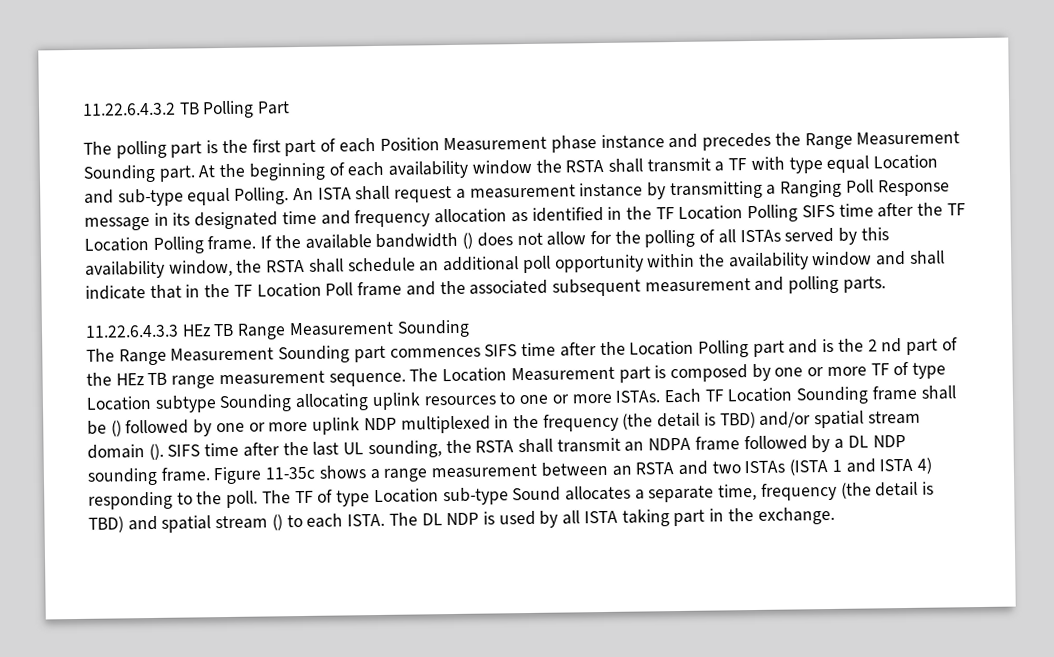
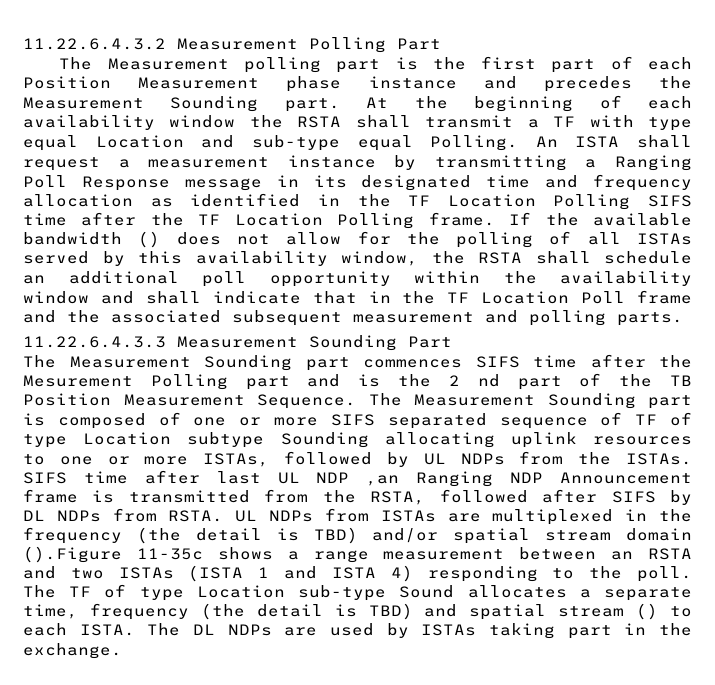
- 11.22.6.4.3.2 TB Polling Part
+ 11.22.6.4.3.2 Measurement Polling Part
- The polling part is the first part of each Position Measurement phase instance and precedes the Range Measurement Sounding part.
+ The Measurement polling part is the first part of each Position Measurement phase instance and precedes the Measurement Sounding part.
- 11.22.6.4.3.3 HEz TB Range Measurement Sounding
- The Range Measurement Sounding part commences SIFS time after the Location Polling part and is the 2 nd part of the HEz TB range measurement sequence. The Location Measurement part is composed by one or more TF of type Location subtype Sounding allocating uplink resources to one or more ISTAs. Each TF Location Sounding frame shall be () followed by one or more uplink NDP multiplexed in the frequency (the detail is TBD) and/or spatial stream domain (). SIFS time after the last UL sounding, the RSTA shall transmit an NDPA frame followed by a DL NDP sounding frame. Figure 11-35c shows a range measurement between an RSTA and two ISTAs (ISTA 1 and ISTA 4) responding to the poll.
+ 11.22.6.4.3.3 Measurement Sounding Part
+ The Measurement Sounding part commences SIFS time after the Mesurement Polling part and is the 2 nd part of the TB Position Measurement Sequence. The Measurement Sounding part is composed of one or more SIFS separated sequence of TF of type Location subtype Sounding allocating uplink resources to one or more ISTAs, followed by UL NDPs from the ISTAs. SIFS time after last UL NDP ,an Ranging NDP Announcement frame is transmitted from the RSTA, followed after SIFS by DL NDPs from RSTA. UL NDPs from ISTAs are multiplexed in the frequency (the detail is TBD) and/or spatial stream domain ().Figure 11-35c shows a range measurement between an RSTA and two ISTAs (ISTA 1 and ISTA 4) responding to the poll.
- The DL NDP is used by all ISTA taking part in the exchange.
+ The DL NDPs are used by ISTAs taking part in the exchange.

